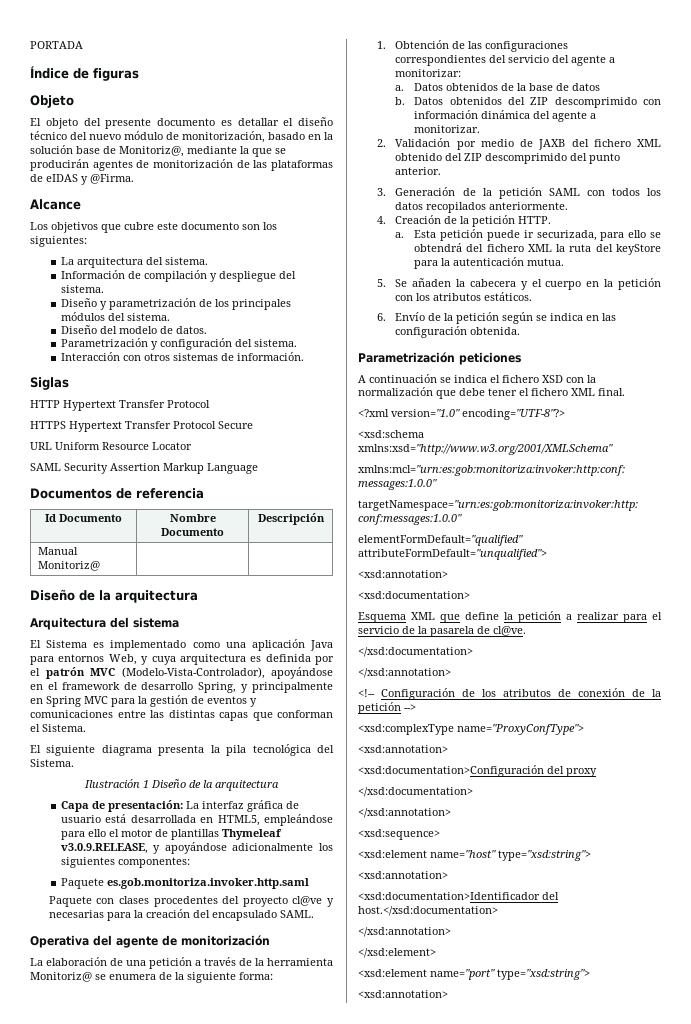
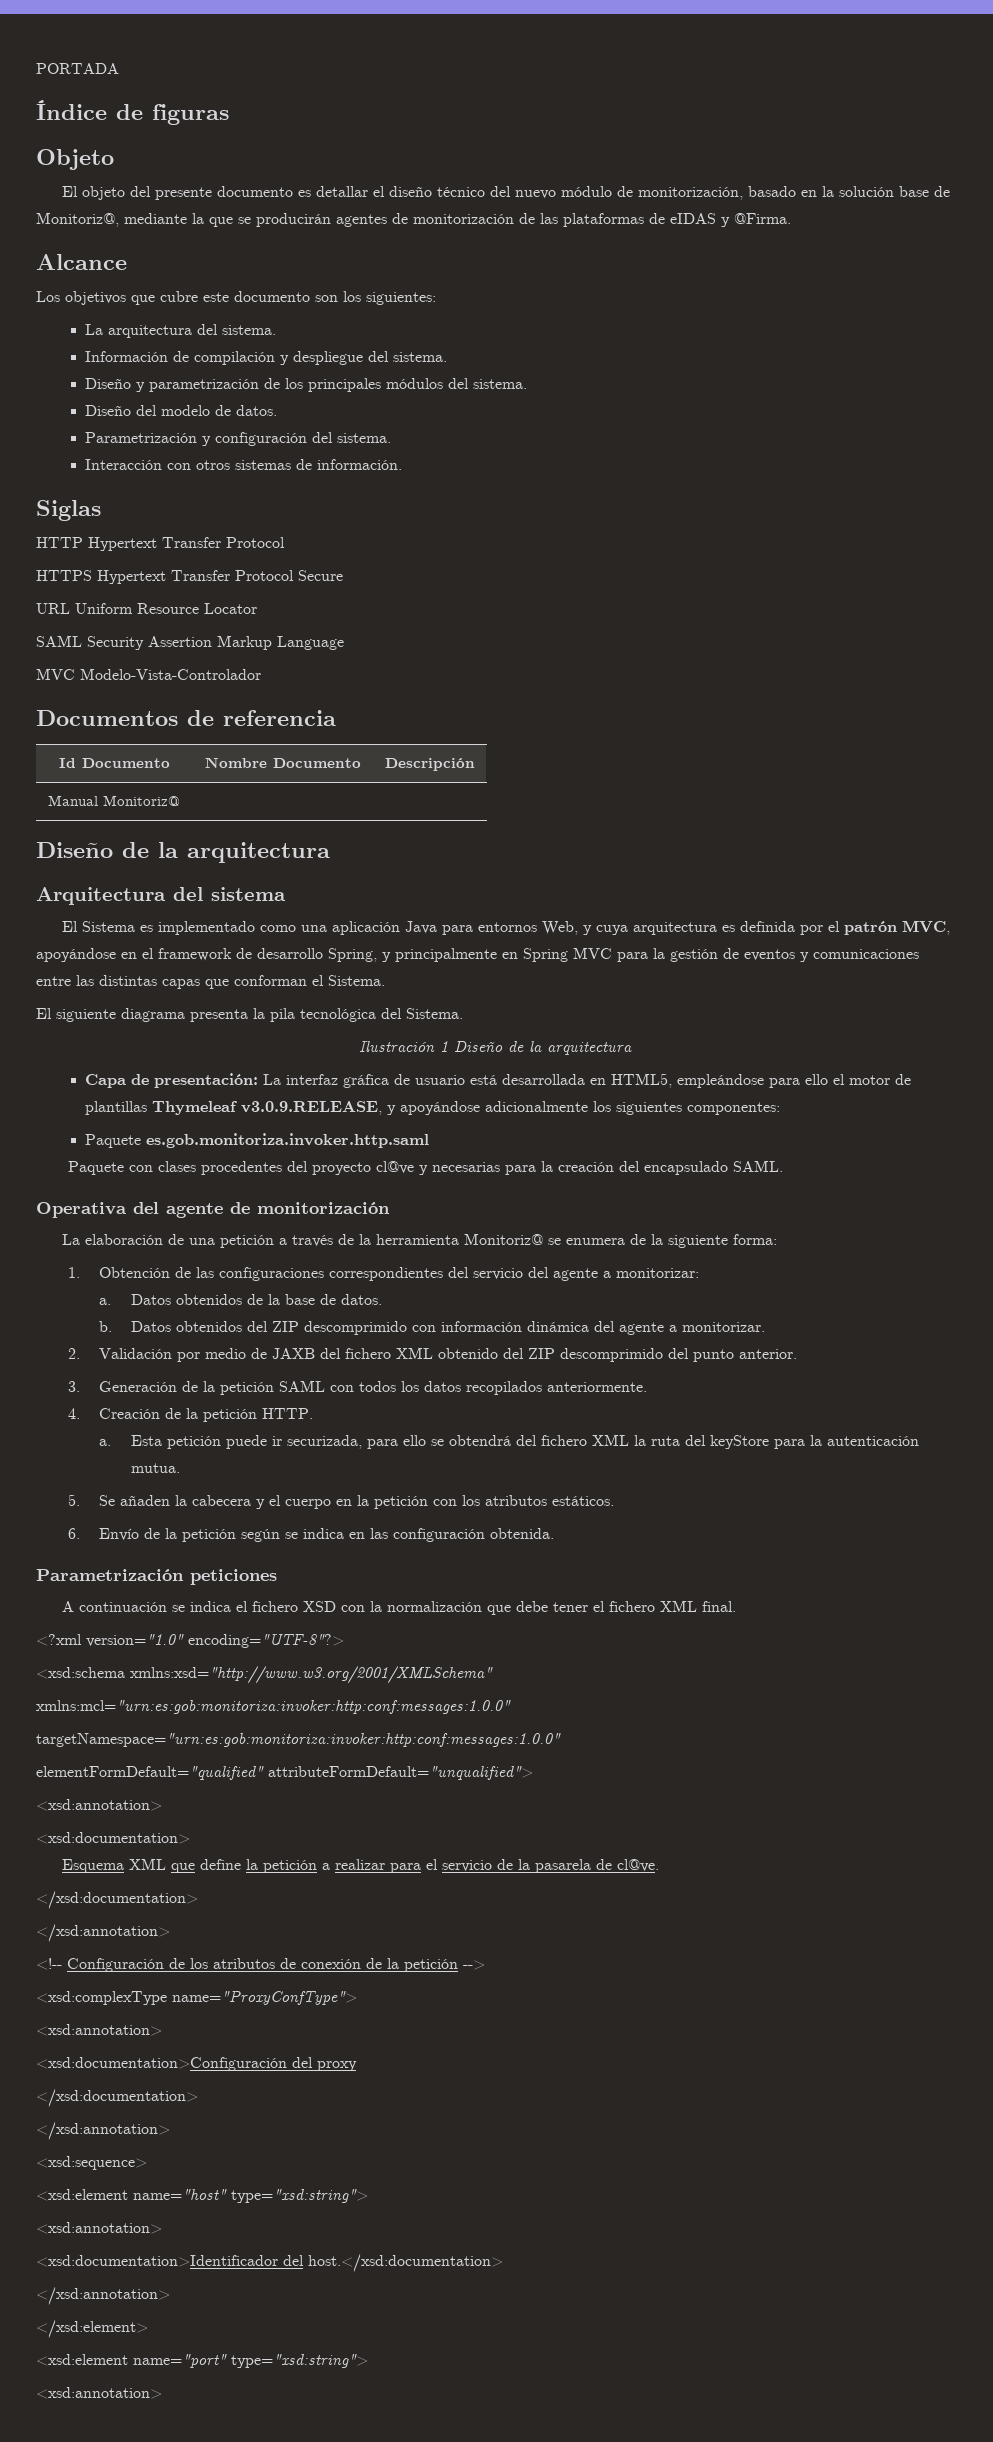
+ MVC Modelo-Vista-Controlador
- El Sistema es implementado como una aplicación Java para entornos Web, y cuya arquitectura es definida por el patrón MVC (Modelo-Vista-Controlador), apoyándose en el framework de desarrollo Spring, y principalmente en Spring MVC para la gestión de eventos y comunicaciones entre las distintas capas que conforman el Sistema.
+ El Sistema es implementado como una aplicación Java para entornos Web, y cuya arquitectura es definida por el patrón MVC, apoyándose en el framework de desarrollo Spring, y principalmente en Spring MVC para la gestión de eventos y comunicaciones entre las distintas capas que conforman el Sistema.
- Datos obtenidos de la base de datos
+ Datos obtenidos de la base de datos.

